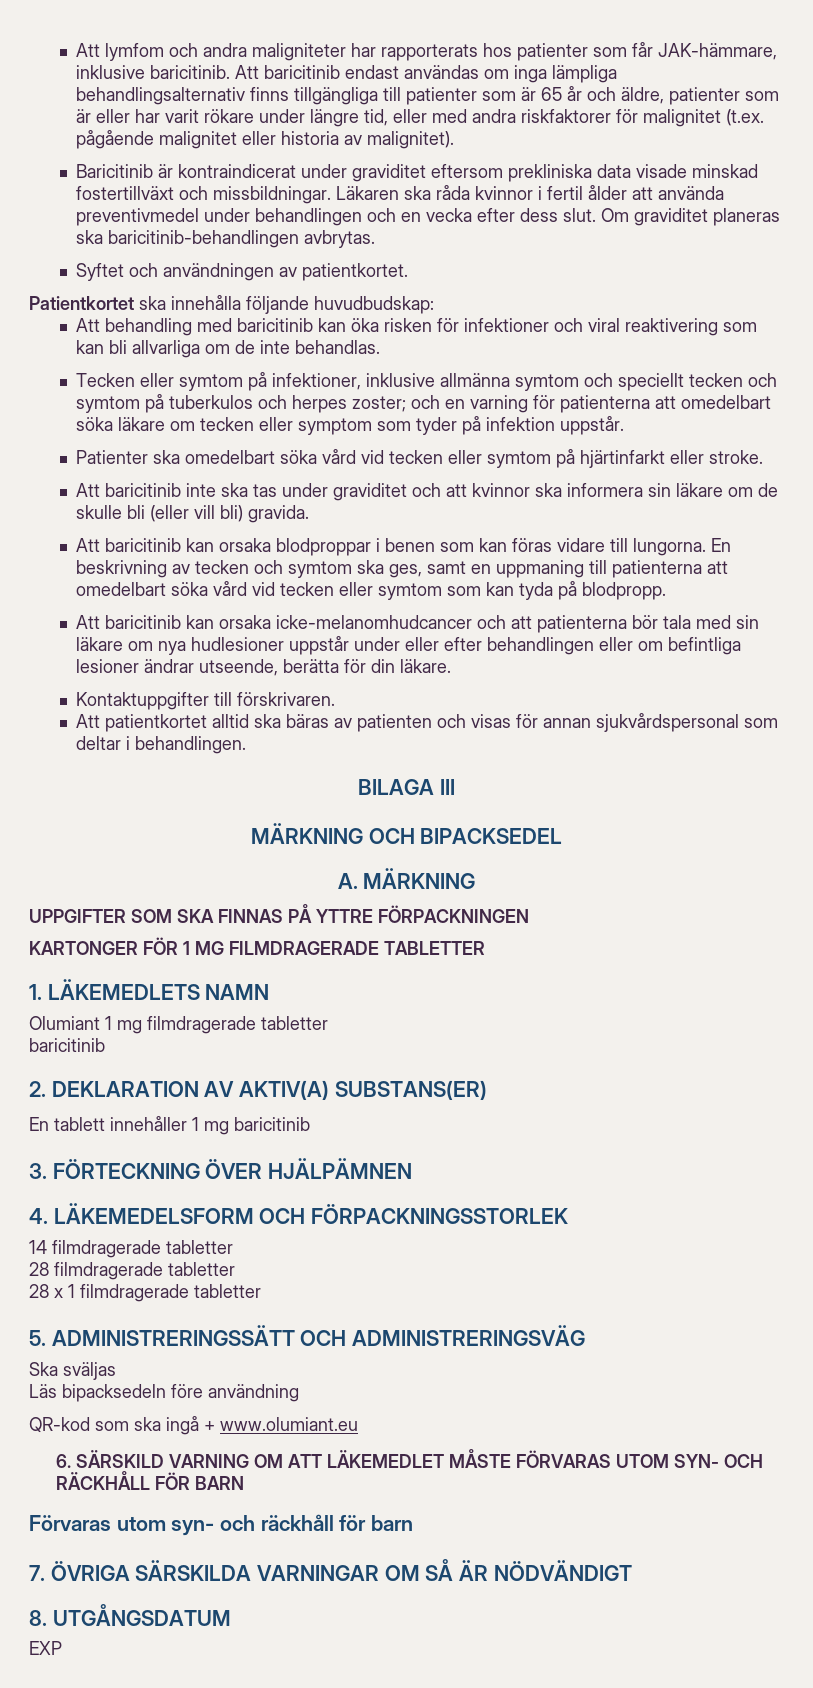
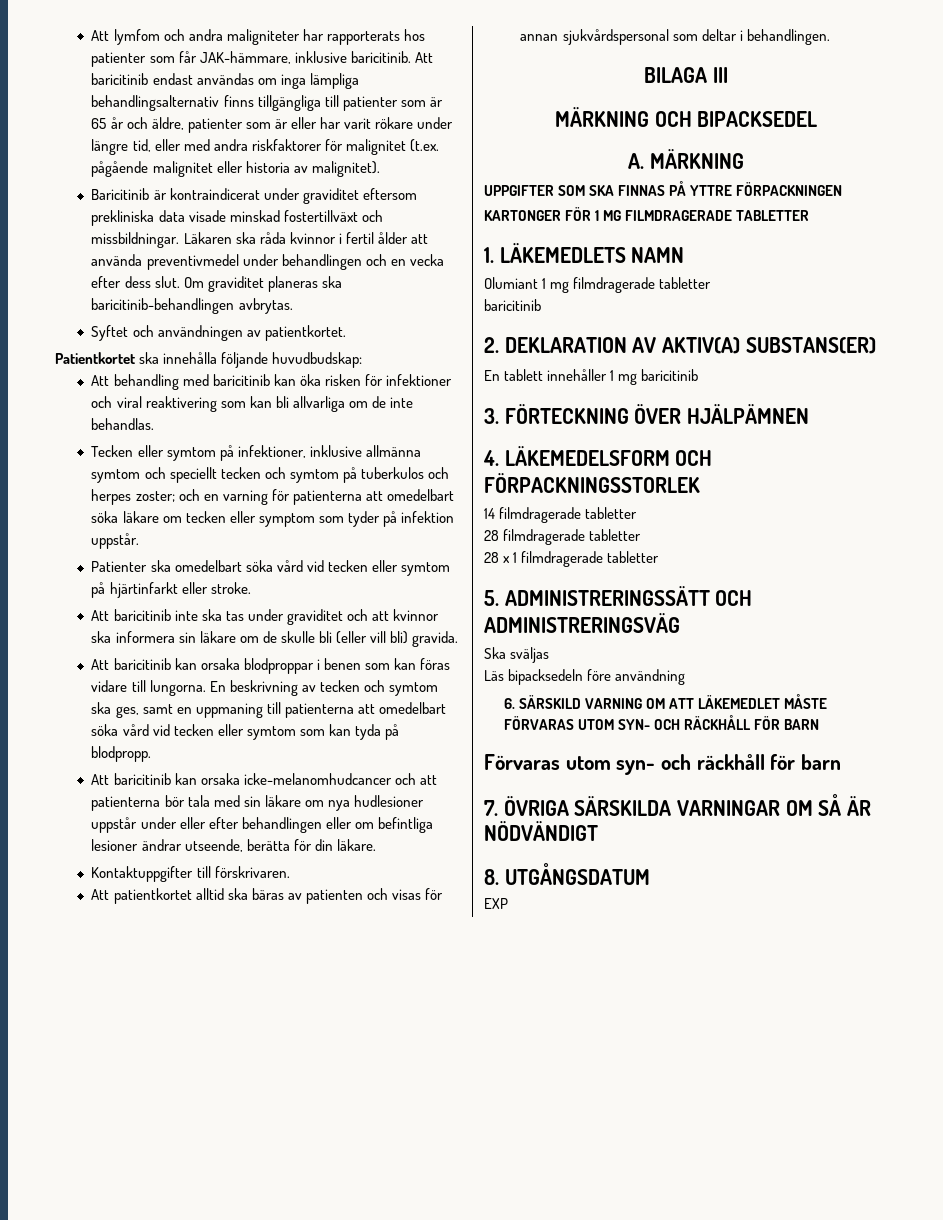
- QR-kod som ska ingå + www.olumiant.eu

